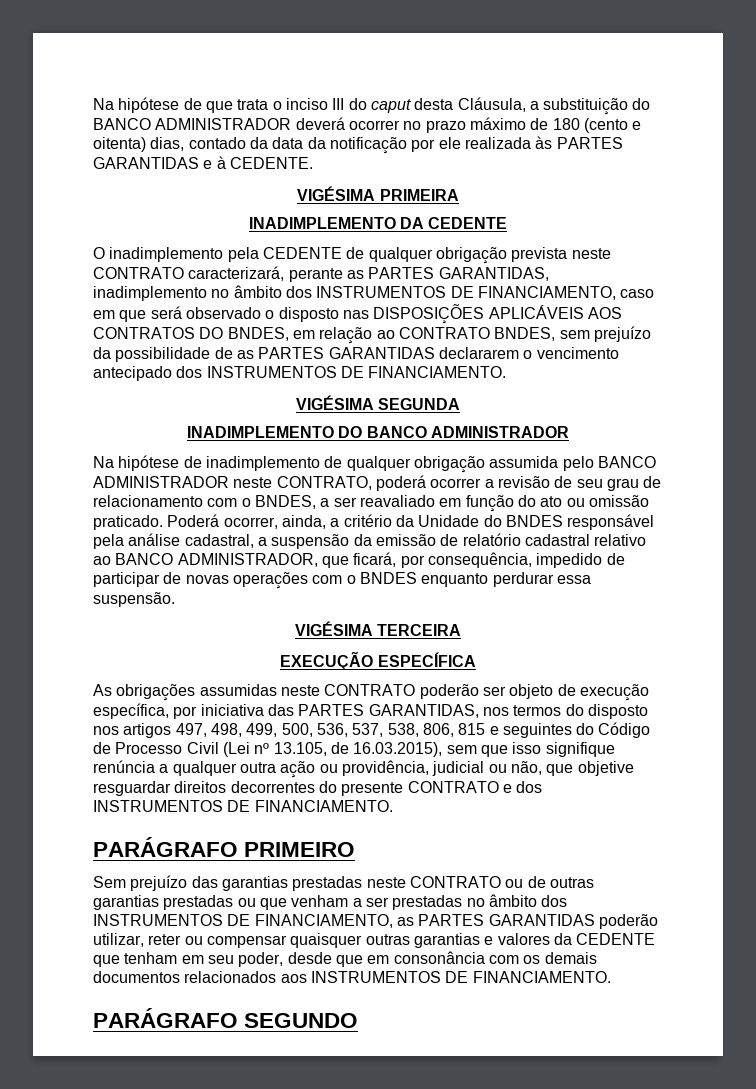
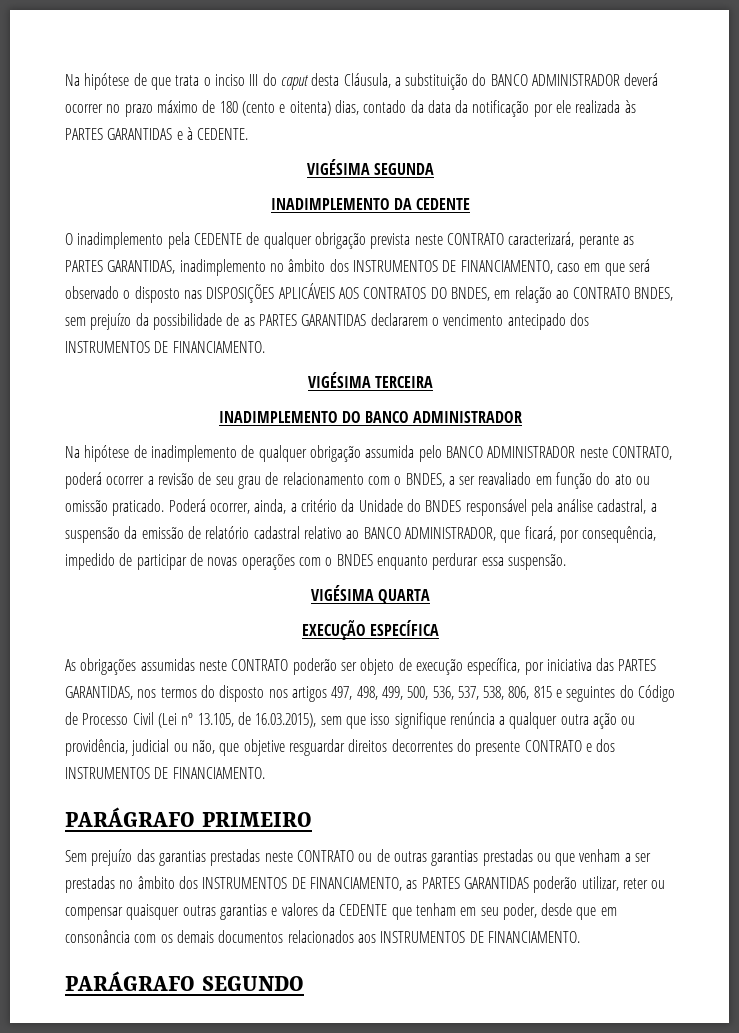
- VIGÉSIMA PRIMEIRA
+ VIGÉSIMA SEGUNDA
- VIGÉSIMA SEGUNDA
+ VIGÉSIMA TERCEIRA
- VIGÉSIMA TERCEIRA
+ VIGÉSIMA QUARTA

